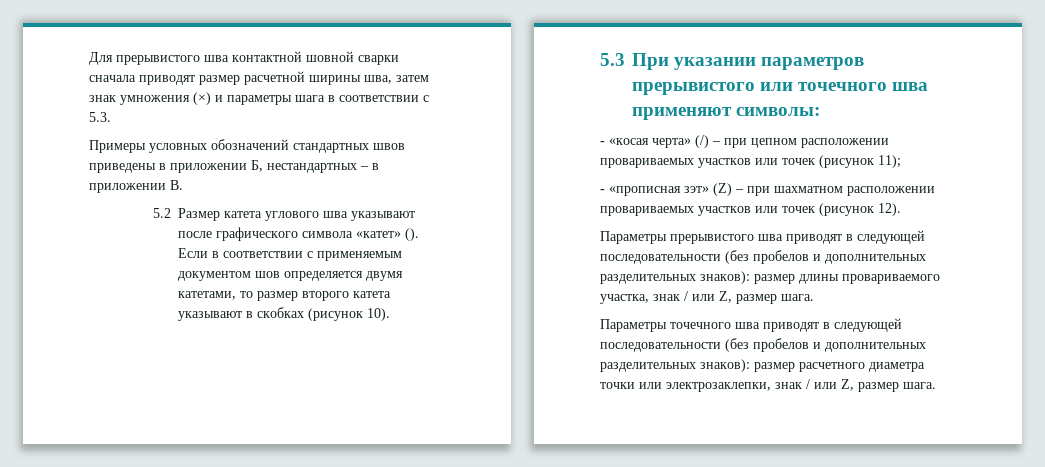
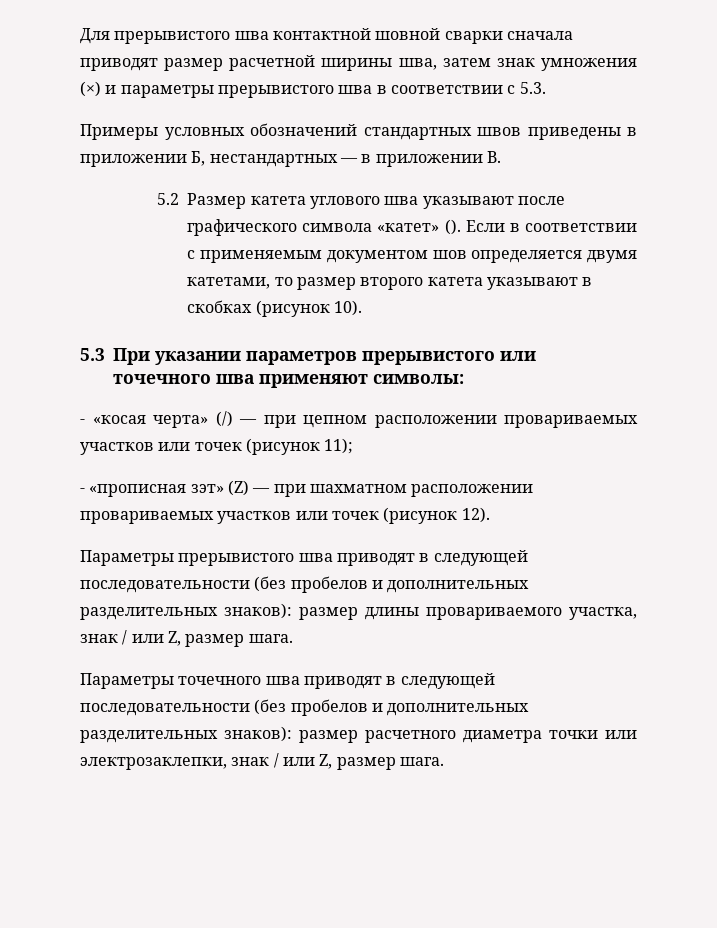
- Для прерывистого шва контактной шовной сварки сначала приводят размер расчетной ширины шва, затем знак умножения (×) и параметры шага в соответствии с 5.3.
+ Для прерывистого шва контактной шовной сварки сначала приводят размер расчетной ширины шва, затем знак умножения (×) и параметры прерывистого шва в соответствии с 5.3.
- Примеры условных обозначений стандартных швов приведены в приложении Б, нестандартных – в приложении В.
+ Примеры условных обозначений стандартных швов приведены в приложении Б, нестандартных — в приложении В.
- - «косая черта» (/) – при цепном расположении провариваемых участков или точек (рисунок 11);
+ - «косая черта» (/) — при цепном расположении провариваемых участков или точек (рисунок 11);
- - «прописная зэт» (Z) – при шахматном расположении провариваемых участков или точек (рисунок 12).
+ - «прописная зэт» (Z) — при шахматном расположении провариваемых участков или точек (рисунок 12).

